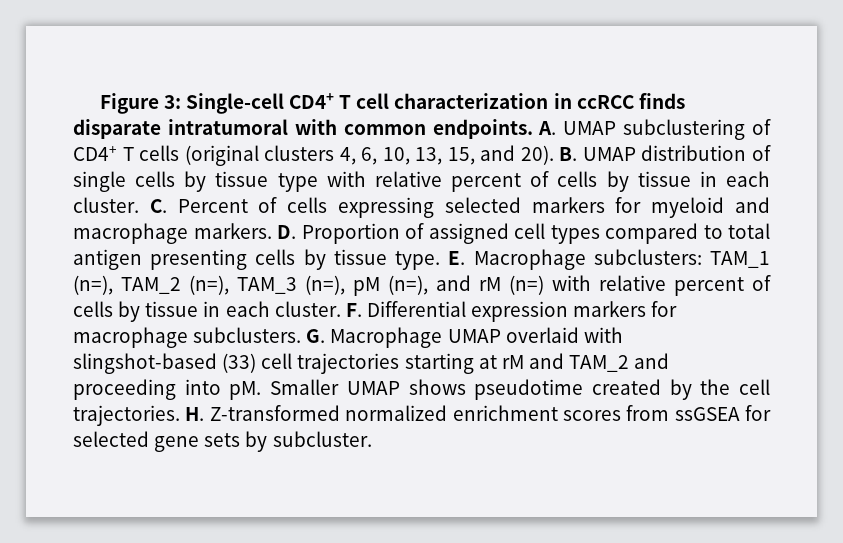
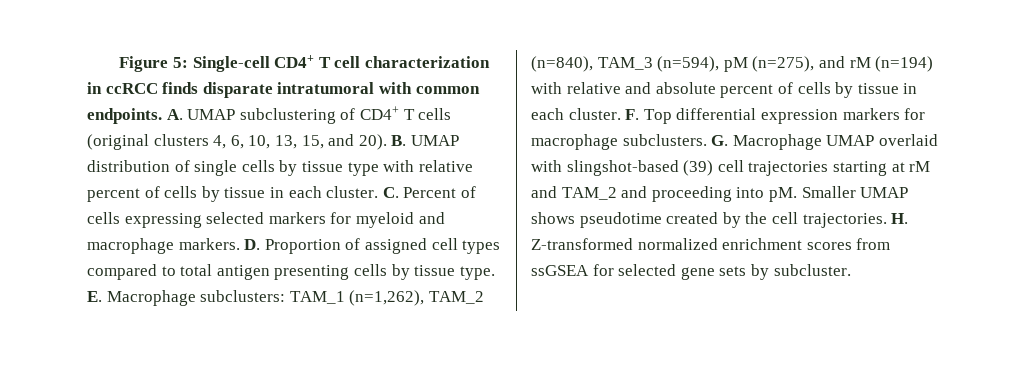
- Figure 3: Single-cell CD4+ T cell characterization in ccRCC finds disparate intratumoral with common endpoints.
+ Figure 5: Single-cell CD4+ T cell characterization in ccRCC finds disparate intratumoral with common endpoints.
- E. Macrophage subclusters: TAM_1 (n=), TAM_2 (n=), TAM_3 (n=), pM (n=), and rM (n=) with relative percent of cells by tissue in each cluster.
+ E. Macrophage subclusters: TAM_1 (n=1,262), TAM_2 (n=840), TAM_3 (n=594), pM (n=275), and rM (n=194) with relative and absolute percent of cells by tissue in each cluster.
- F. Differential expression markers for macrophage subclusters.
+ F. Top differential expression markers for macrophage subclusters.
- G. Macrophage UMAP overlaid with slingshot-based (33) cell trajectories starting at rM and TAM_2 and proceeding into pM.
+ G. Macrophage UMAP overlaid with slingshot-based (39) cell trajectories starting at rM and TAM_2 and proceeding into pM.

